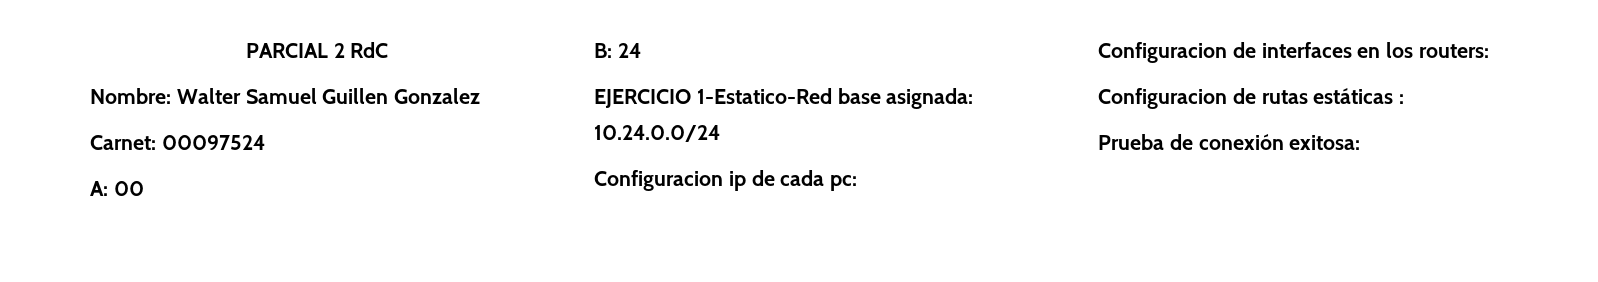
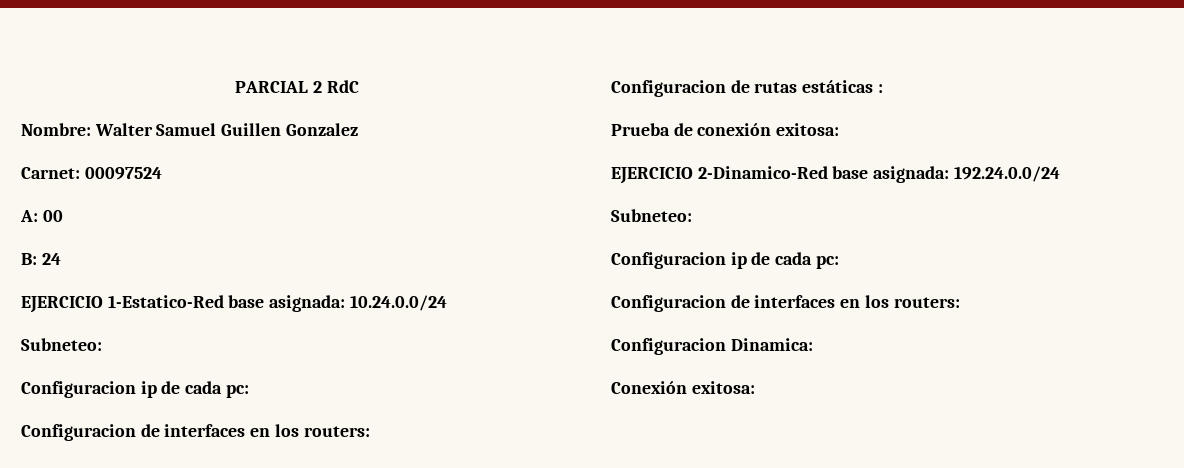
  EJERCICIO 1-Estatico-Red base asignada: 10.24.0.0/24
+ Subneteo:
+ EJERCICIO 2-Dinamico-Red base asignada: 192.24.0.0/24
+ Subneteo:
+ Configuracion ip de cada pc:
+ Configuracion de interfaces en los routers:
+ Configuracion Dinamica:
+ Conexión exitosa:

